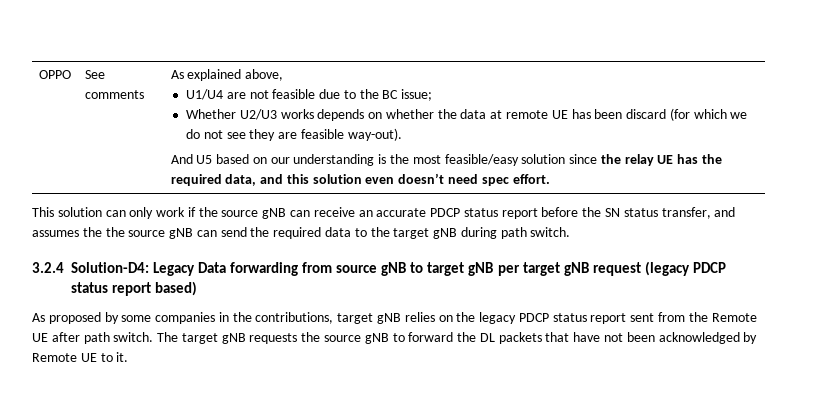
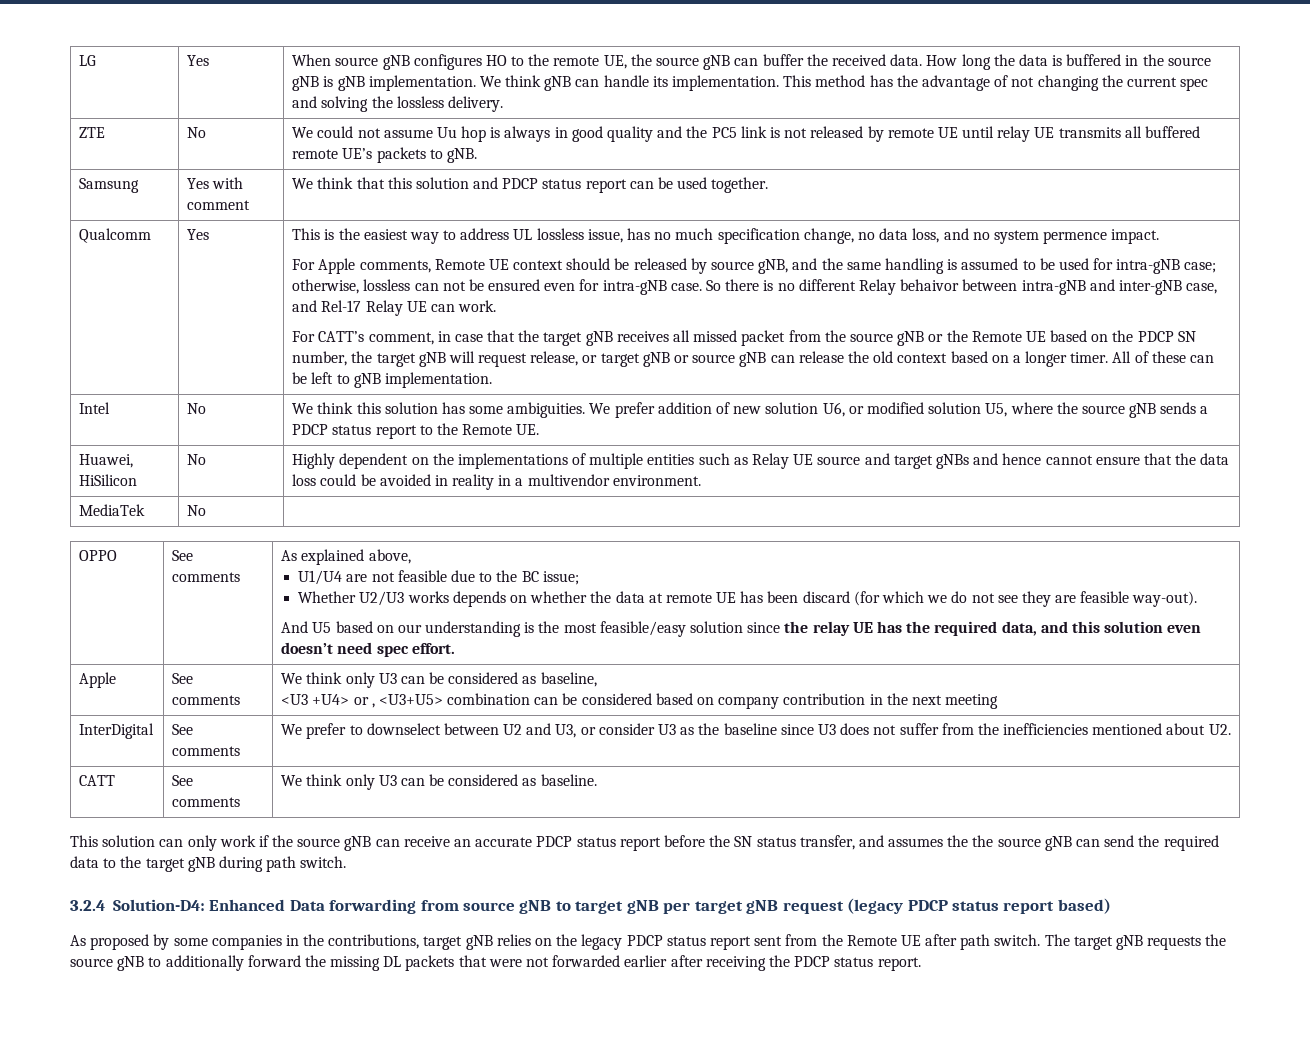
+ LG | Yes | When source gNB configures HO to the remote UE, the source gNB can buffer the received data. How long the data is buffered in the source gNB is gNB implementation. We think gNB can handle its implementation. This method has the advantage of not changing the current spec and solving the lossless delivery.
+ ZTE | No | We could not assume Uu hop is always in good quality and the PC5 link is not released by remote UE until relay UE transmits all buffered remote UE’s packets to gNB.
+ Samsung | Yes with comment | We think that this solution and PDCP status report can be used together.
+ Qualcomm | Yes | This is the easiest way to address UL lossless issue, has no much specification change, no data loss, and no system permence impact.
+ For Apple comments, Remote UE context should be released by source gNB, and the same handling is assumed to be used for intra-gNB case; otherwise, lossless can not be ensured even for intra-gNB case. So there is no different Relay behaivor between intra-gNB and inter-gNB case, and Rel-17 Relay UE can work.
+ For CATT’s comment, in case that the target gNB receives all missed packet from the source gNB or the Remote UE based on the PDCP SN number, the target gNB will request release, or target gNB or source gNB can release the old context based on a longer timer. All of these can be left to gNB implementation.
+ Intel | No | We think this solution has some ambiguities. We prefer addition of new solution U6, or modified solution U5, where the source gNB sends a PDCP status report to the Remote UE.
+ Huawei, HiSilicon | No | Highly dependent on the implementations of multiple entities such as Relay UE source and target gNBs and hence cannot ensure that the data loss could be avoided in reality in a multivendor environment.
+ MediaTek | No |
+ Apple | See comments | We think only U3 can be considered as baseline,
+ <U3 +U4> or , <U3+U5> combination can be considered based on company contribution in the next meeting
+ InterDigital | See comments | We prefer to downselect between U2 and U3, or consider U3 as the baseline since U3 does not suffer from the inefficiencies mentioned about U2.
+ CATT | See comments | We think only U3 can be considered as baseline.
- 3.2.4 Solution-D4: Legacy Data forwarding from source gNB to target gNB per target gNB request (legacy PDCP status report based)
+ 3.2.4 Solution-D4: Enhanced Data forwarding from source gNB to target gNB per target gNB request (legacy PDCP status report based)
- The target gNB requests the source gNB to forward the DL packets that have not been acknowledged by Remote UE to it.
+ The target gNB requests the source gNB to additionally forward the missing DL packets that were not forwarded earlier after receiving the PDCP status report.

